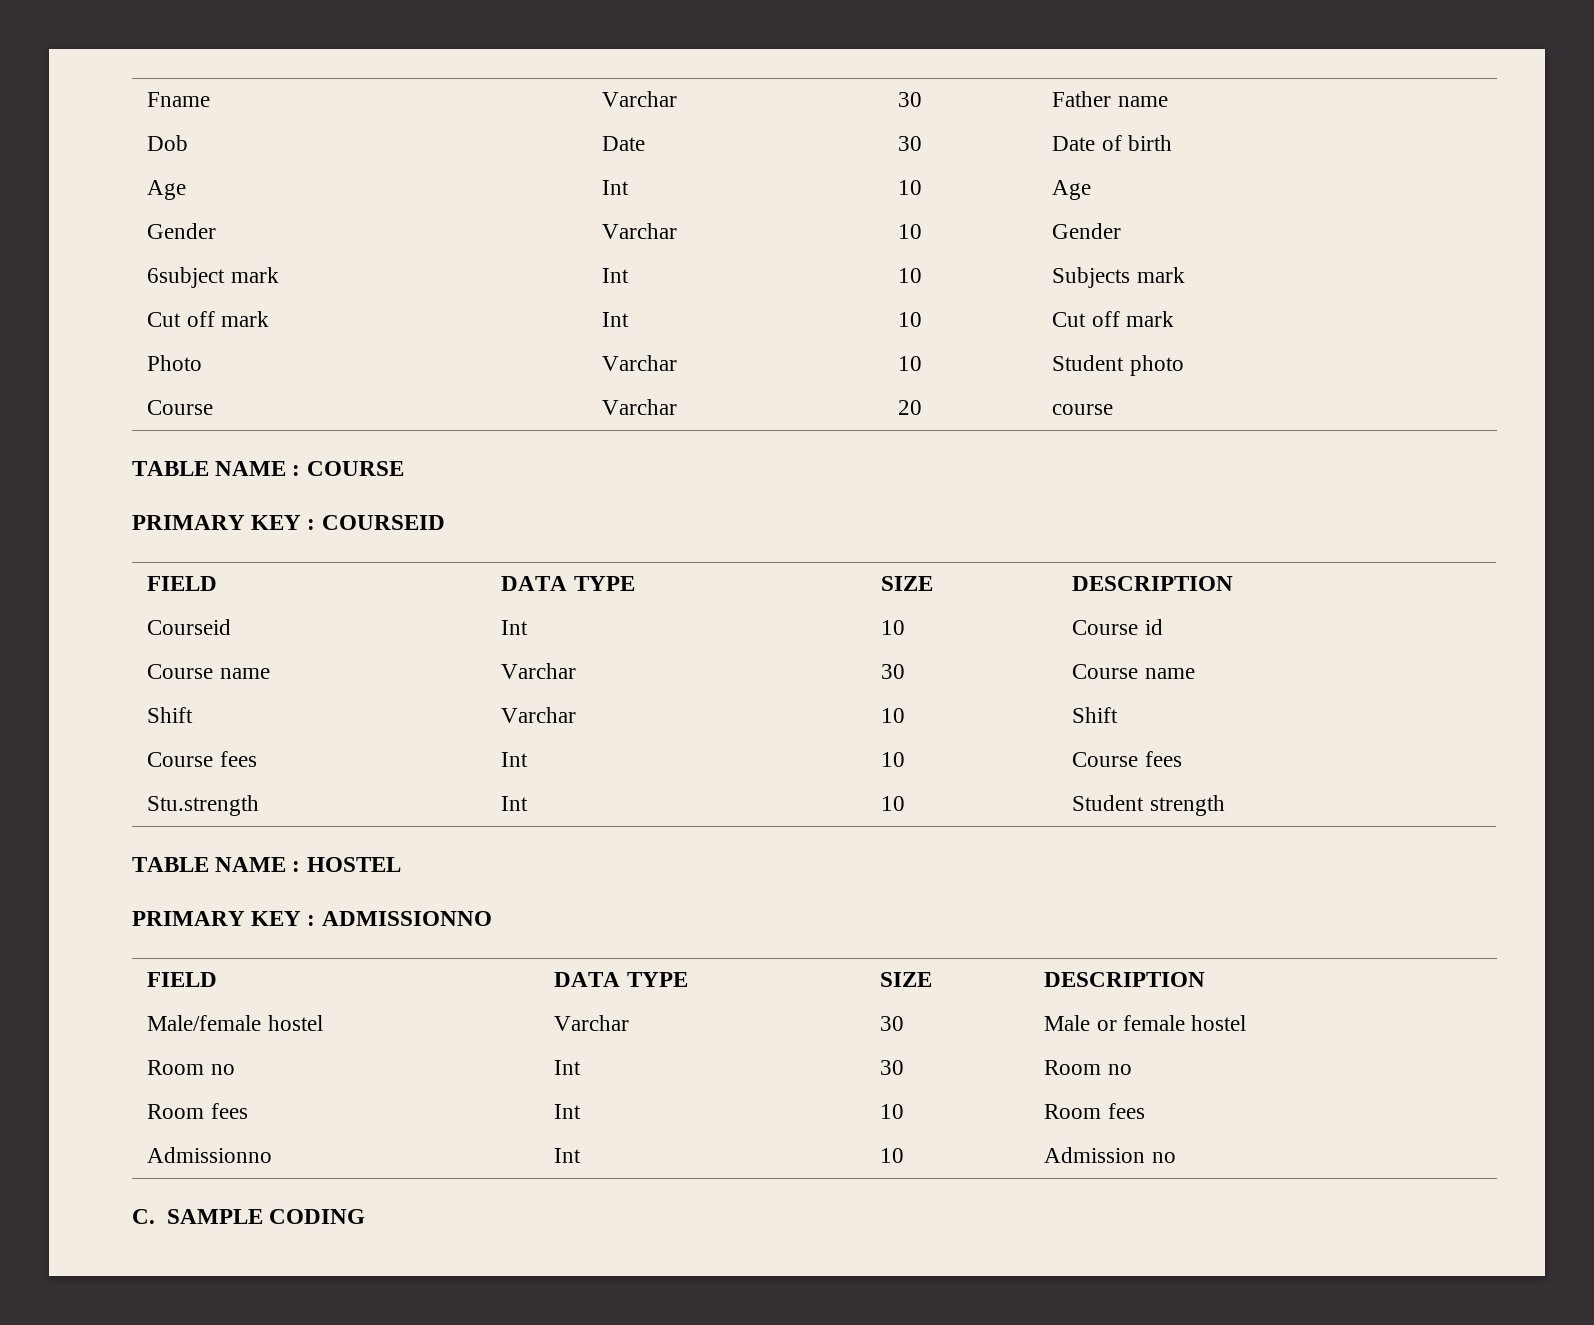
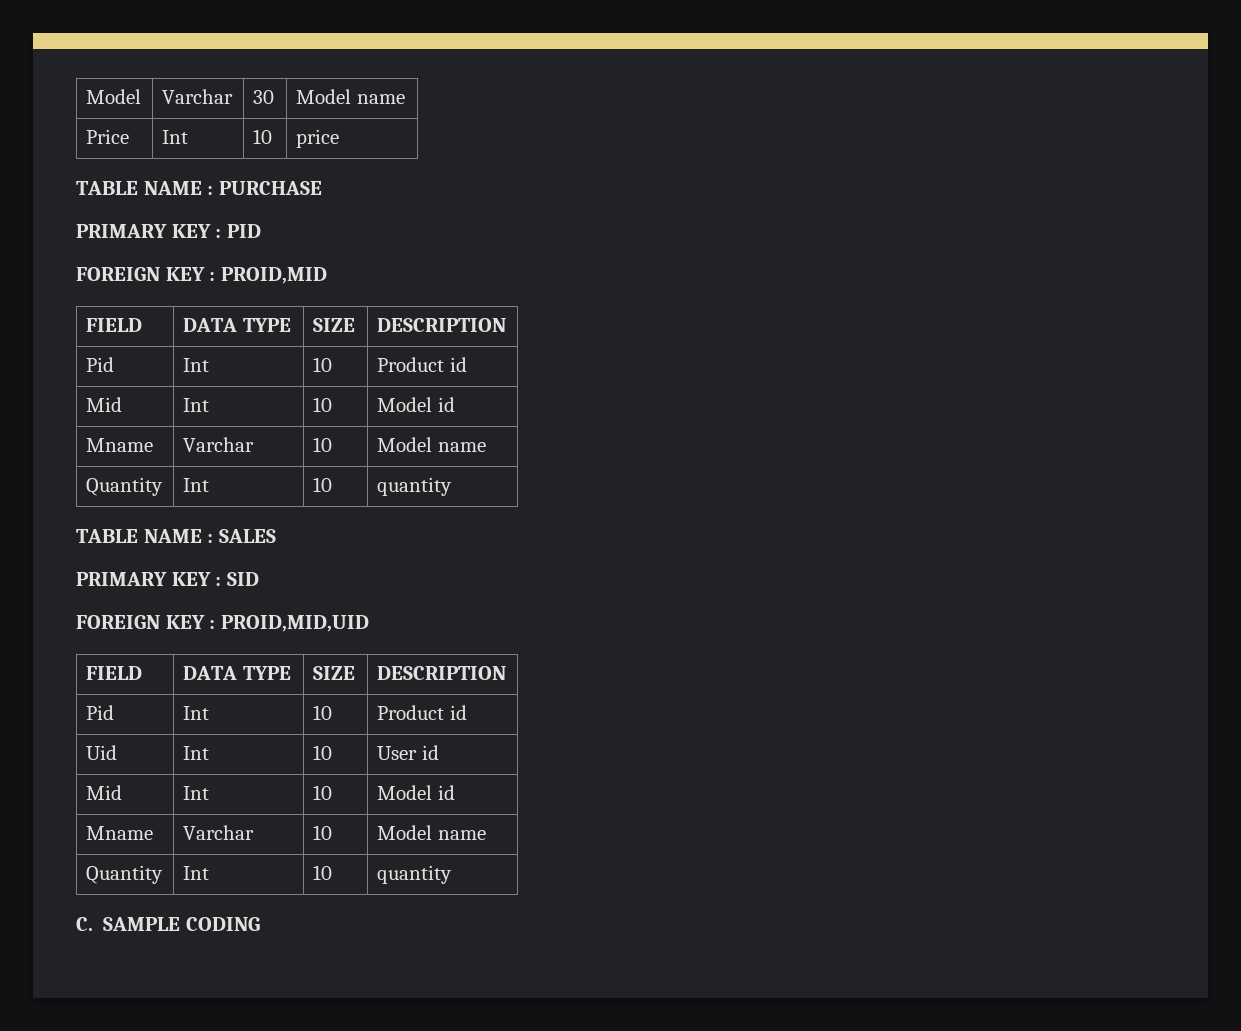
- Fname | Varchar | 30 | Father name
- Dob | Date | 30 | Date of birth
- Age | Int | 10 | Age
- Gender | Varchar | 10 | Gender
- 6subject mark | Int | 10 | Subjects mark
- Cut off mark | Int | 10 | Cut off mark
- Photo | Varchar | 10 | Student photo
- Course | Varchar | 20 | course
- TABLE NAME : COURSE
- PRIMARY KEY : COURSEID
+ Model | Varchar | 30 | Model name
+ Price | Int | 10 | price
+ TABLE NAME : PURCHASE
+ PRIMARY KEY : PID
+ FOREIGN KEY : PROID,MID
  FIELD | DATA TYPE | SIZE | DESCRIPTION
- Courseid | Int | 10 | Course id
- Course name | Varchar | 30 | Course name
- Shift | Varchar | 10 | Shift
- Course fees | Int | 10 | Course fees
- Stu.strength | Int | 10 | Student strength
- TABLE NAME : HOSTEL
- PRIMARY KEY : ADMISSIONNO
+ Pid | Int | 10 | Product id
+ Mid | Int | 10 | Model id
+ Mname | Varchar | 10 | Model name
+ Quantity | Int | 10 | quantity
+ TABLE NAME : SALES
+ PRIMARY KEY : SID
+ FOREIGN KEY : PROID,MID,UID
  FIELD | DATA TYPE | SIZE | DESCRIPTION
- Male/female hostel | Varchar | 30 | Male or female hostel
- Room no | Int | 30 | Room no
- Room fees | Int | 10 | Room fees
- Admissionno | Int | 10 | Admission no
+ Pid | Int | 10 | Product id
+ Uid | Int | 10 | User id
+ Mid | Int | 10 | Model id
+ Mname | Varchar | 10 | Model name
+ Quantity | Int | 10 | quantity

